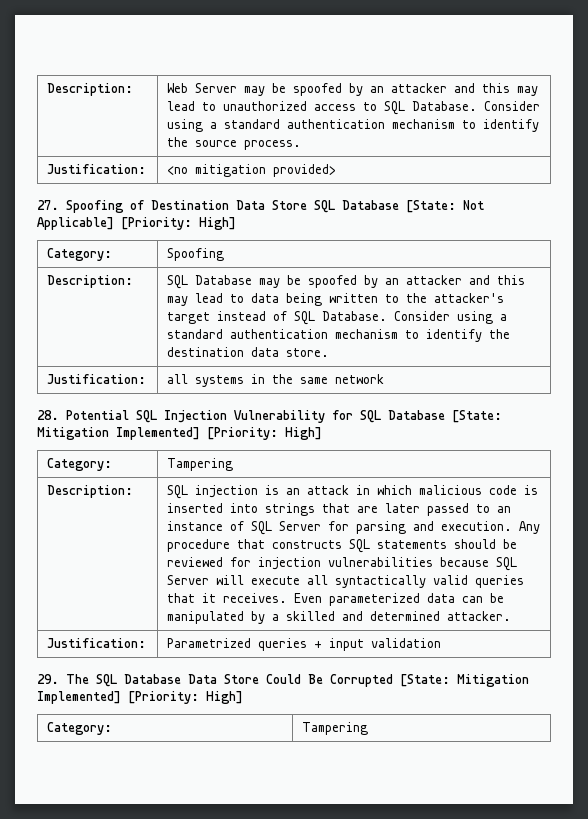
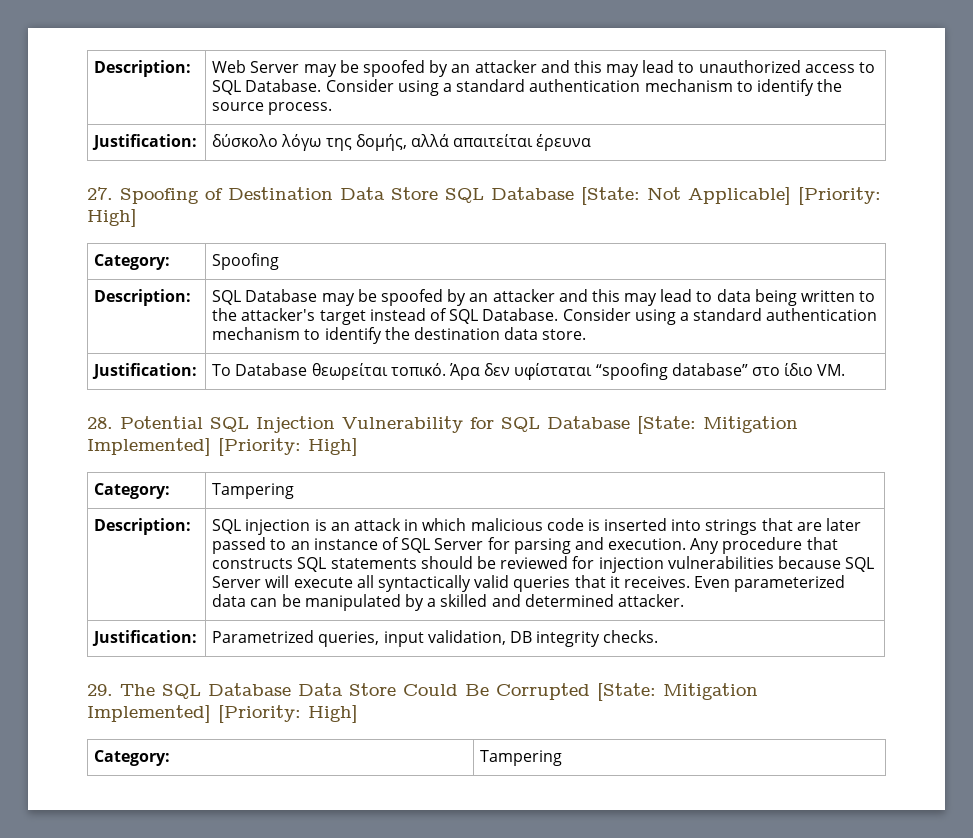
- Justification: | <no mitigation provided>
+ Justification: | δύσκολο λόγω της δομής, αλλά απαιτείται έρευνα
- Justification: | all systems in the same network
+ Justification: | Το Database θεωρείται τοπικό. Άρα δεν υφίσταται “spoofing database” στο ίδιο VM.
- Justification: | Parametrized queries + input validation
+ Justification: | Parametrized queries, input validation, DB integrity checks.

